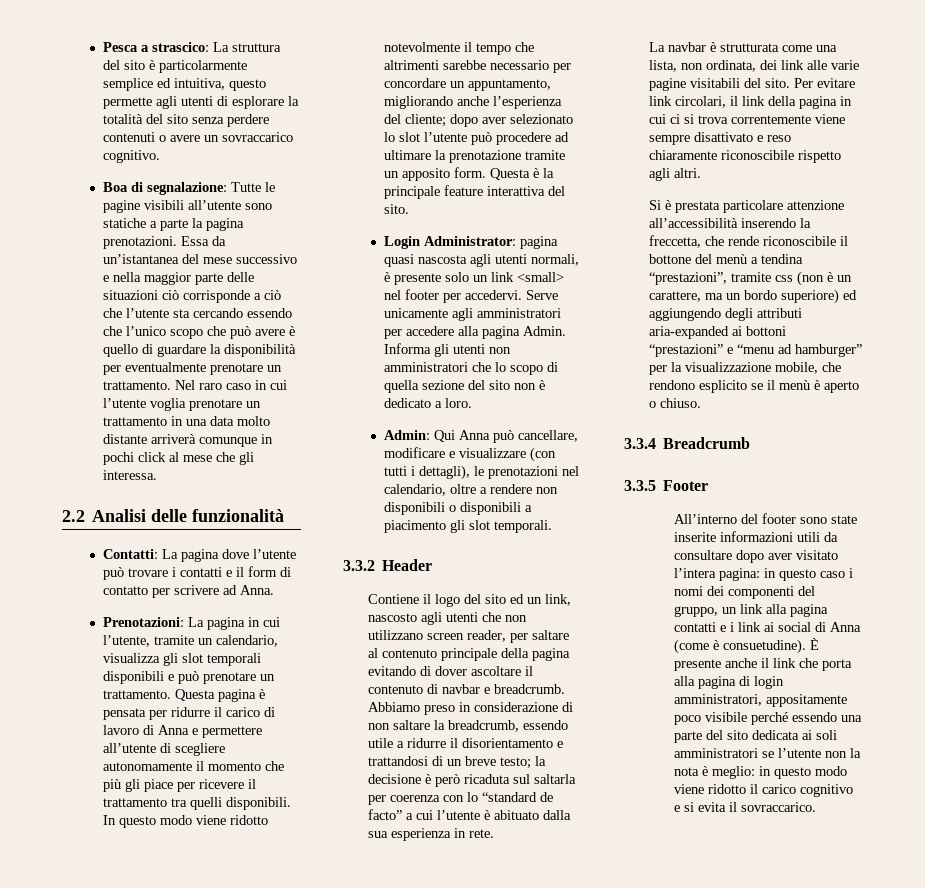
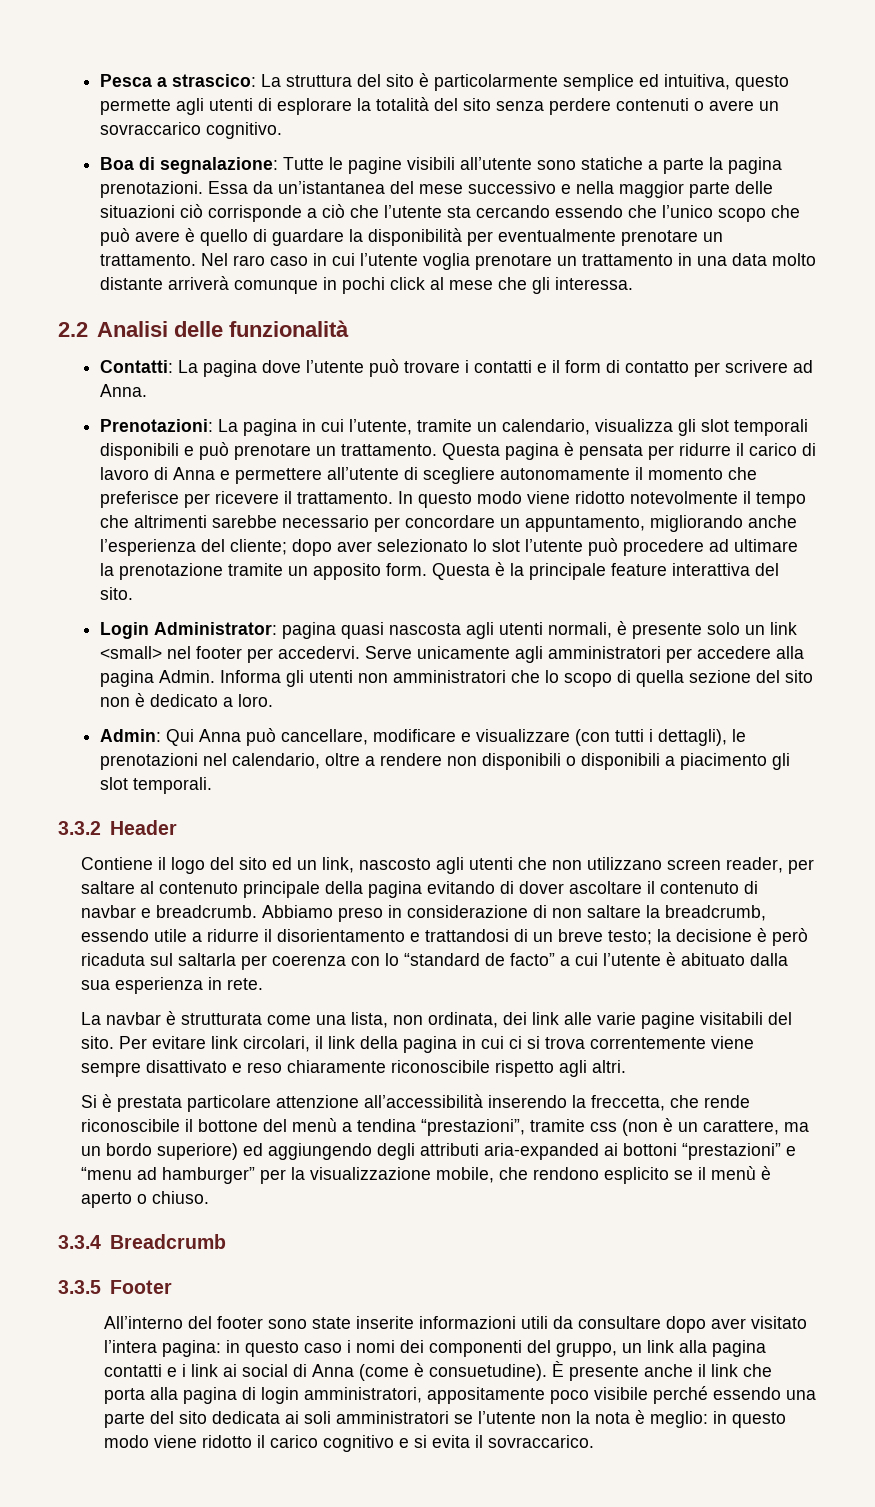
- Questa pagina è pensata per ridurre il carico di lavoro di Anna e permettere all’utente di scegliere autonomamente il momento che più gli piace per ricevere il trattamento tra quelli disponibili.
+ Questa pagina è pensata per ridurre il carico di lavoro di Anna e permettere all’utente di scegliere autonomamente il momento che preferisce per ricevere il trattamento.

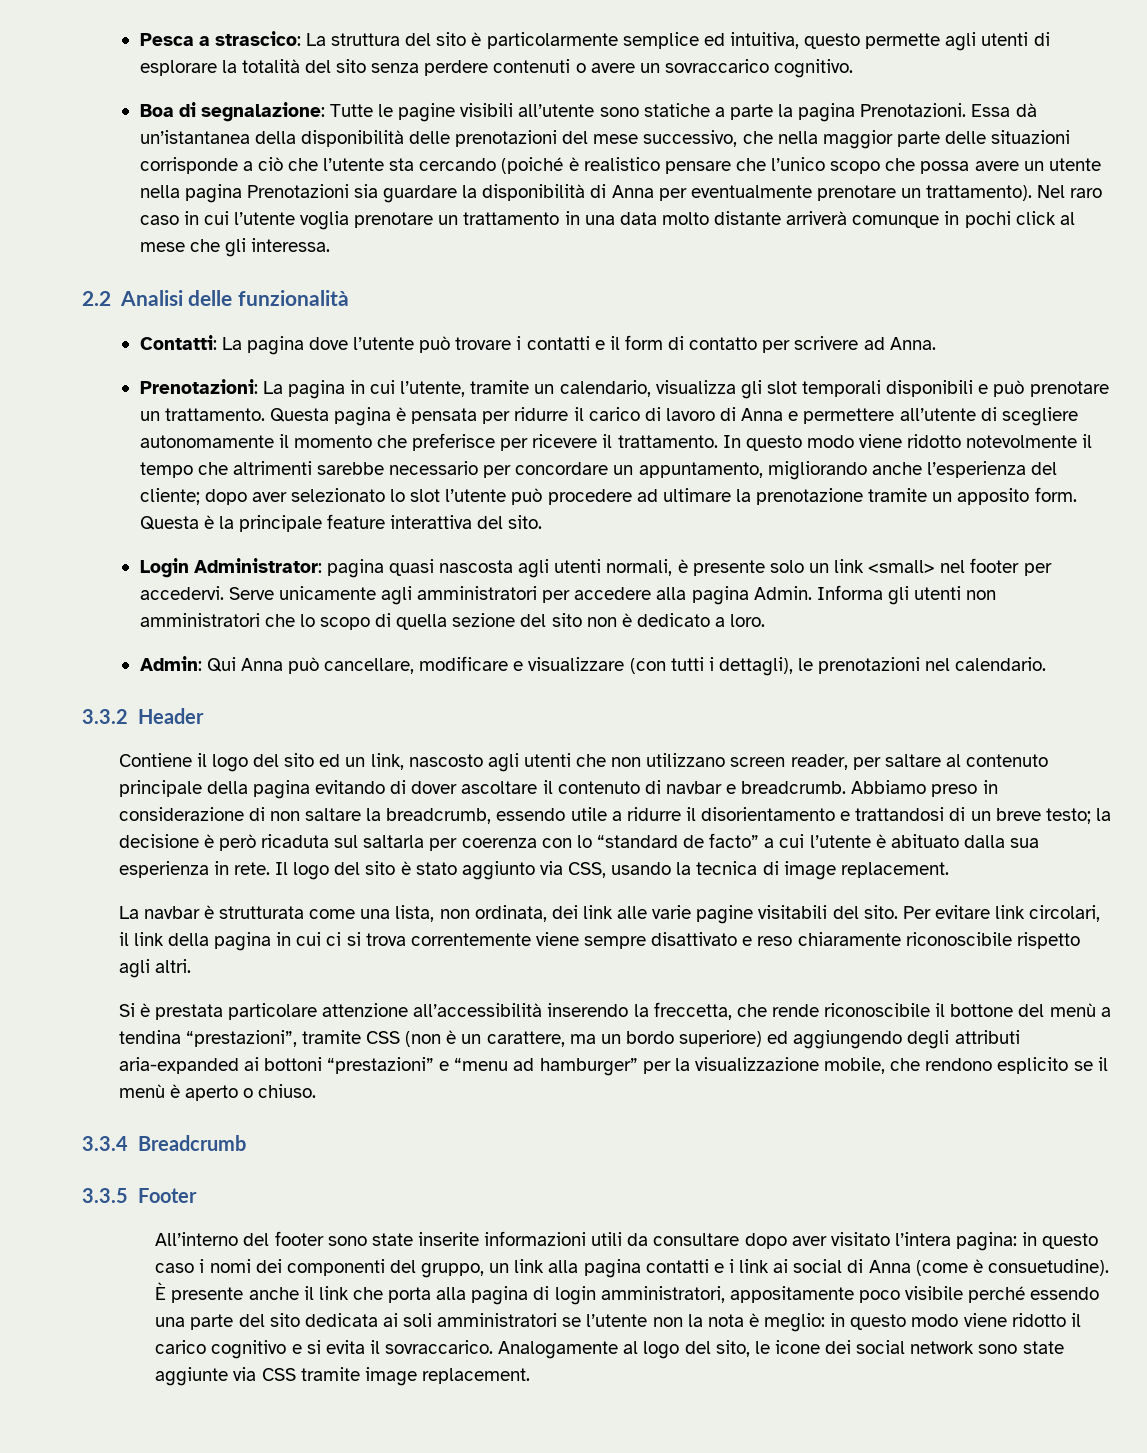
- Boa di segnalazione: Tutte le pagine visibili all’utente sono statiche a parte la pagina prenotazioni. Essa da un’istantanea del mese successivo e nella maggior parte delle situazioni ciò corrisponde a ciò che l’utente sta cercando essendo che l’unico scopo che può avere è quello di guardare la disponibilità per eventualmente prenotare un trattamento.
+ Boa di segnalazione: Tutte le pagine visibili all’utente sono statiche a parte la pagina Prenotazioni. Essa dà un’istantanea della disponibilità delle prenotazioni del mese successivo, che nella maggior parte delle situazioni corrisponde a ciò che l’utente sta cercando (poiché è realistico pensare che l’unico scopo che possa avere un utente nella pagina Prenotazioni sia guardare la disponibilità di Anna per eventualmente prenotare un trattamento).
- Admin: Qui Anna può cancellare, modificare e visualizzare (con tutti i dettagli), le prenotazioni nel calendario, oltre a rendere non disponibili o disponibili a piacimento gli slot temporali.
+ Admin: Qui Anna può cancellare, modificare e visualizzare (con tutti i dettagli), le prenotazioni nel calendario.
+ Il logo del sito è stato aggiunto via CSS, usando la tecnica di image replacement.
- Si è prestata particolare attenzione all’accessibilità inserendo la freccetta, che rende riconoscibile il bottone del menù a tendina “prestazioni”, tramite css (non è un carattere, ma un bordo superiore) ed aggiungendo degli attributi aria-expanded ai bottoni “prestazioni” e “menu ad hamburger” per la visualizzazione mobile, che rendono esplicito se il menù è aperto o chiuso.
+ Si è prestata particolare attenzione all’accessibilità inserendo la freccetta, che rende riconoscibile il bottone del menù a tendina “prestazioni”, tramite CSS (non è un carattere, ma un bordo superiore) ed aggiungendo degli attributi aria-expanded ai bottoni “prestazioni” e “menu ad hamburger” per la visualizzazione mobile, che rendono esplicito se il menù è aperto o chiuso.
+ Analogamente al logo del sito, le icone dei social network sono state aggiunte via CSS tramite image replacement.

